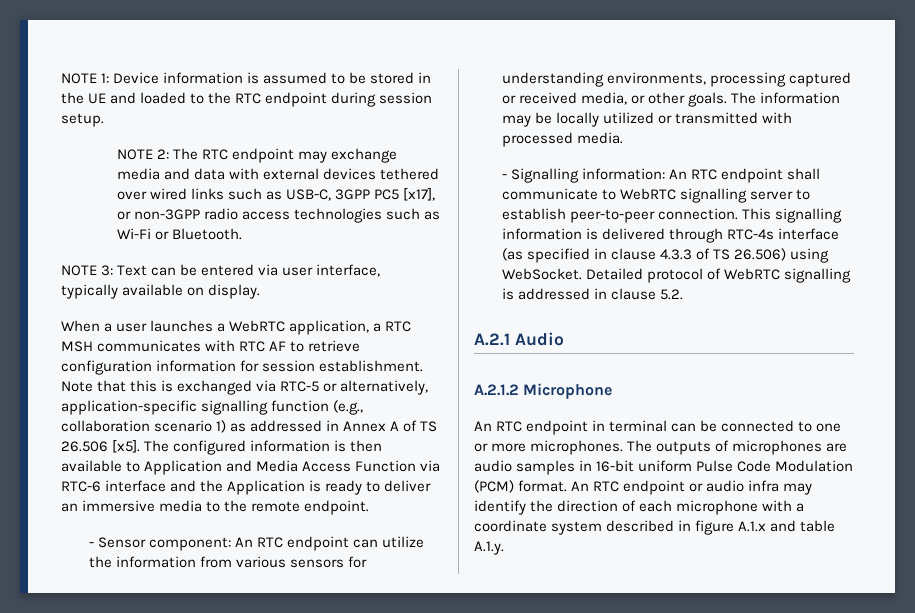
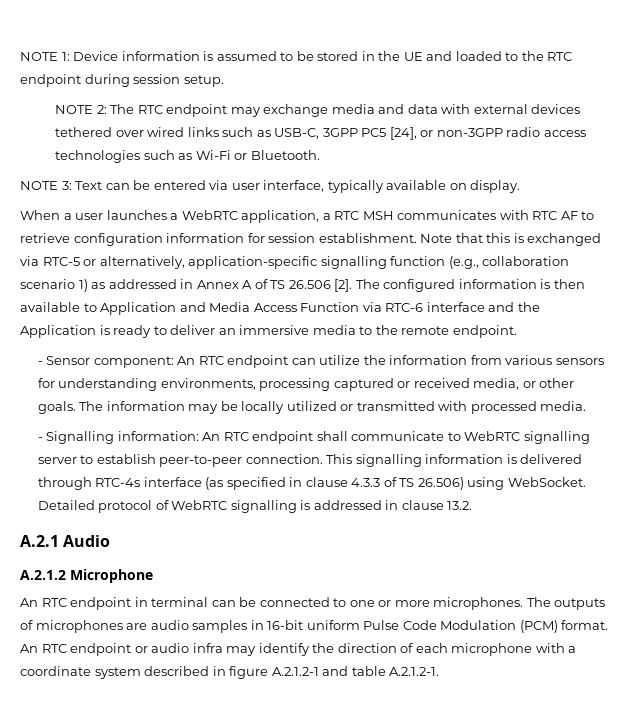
- NOTE 2: The RTC endpoint may exchange media and data with external devices tethered over wired links such as USB-C, 3GPP PC5 [x17], or non-3GPP radio access technologies such as Wi-Fi or Bluetooth.
+ NOTE 2: The RTC endpoint may exchange media and data with external devices tethered over wired links such as USB-C, 3GPP PC5 [24], or non-3GPP radio access technologies such as Wi-Fi or Bluetooth.
- Note that this is exchanged via RTC-5 or alternatively, application-specific signalling function (e.g., collaboration scenario 1) as addressed in Annex A of TS 26.506 [x5].
+ Note that this is exchanged via RTC-5 or alternatively, application-specific signalling function (e.g., collaboration scenario 1) as addressed in Annex A of TS 26.506 [2].
- Detailed protocol of WebRTC signalling is addressed in clause 5.2.
+ Detailed protocol of WebRTC signalling is addressed in clause 13.2.
- An RTC endpoint or audio infra may identify the direction of each microphone with a coordinate system described in figure A.1.x and table A.1.y.
+ An RTC endpoint or audio infra may identify the direction of each microphone with a coordinate system described in figure A.2.1.2-1 and table A.2.1.2-1.

